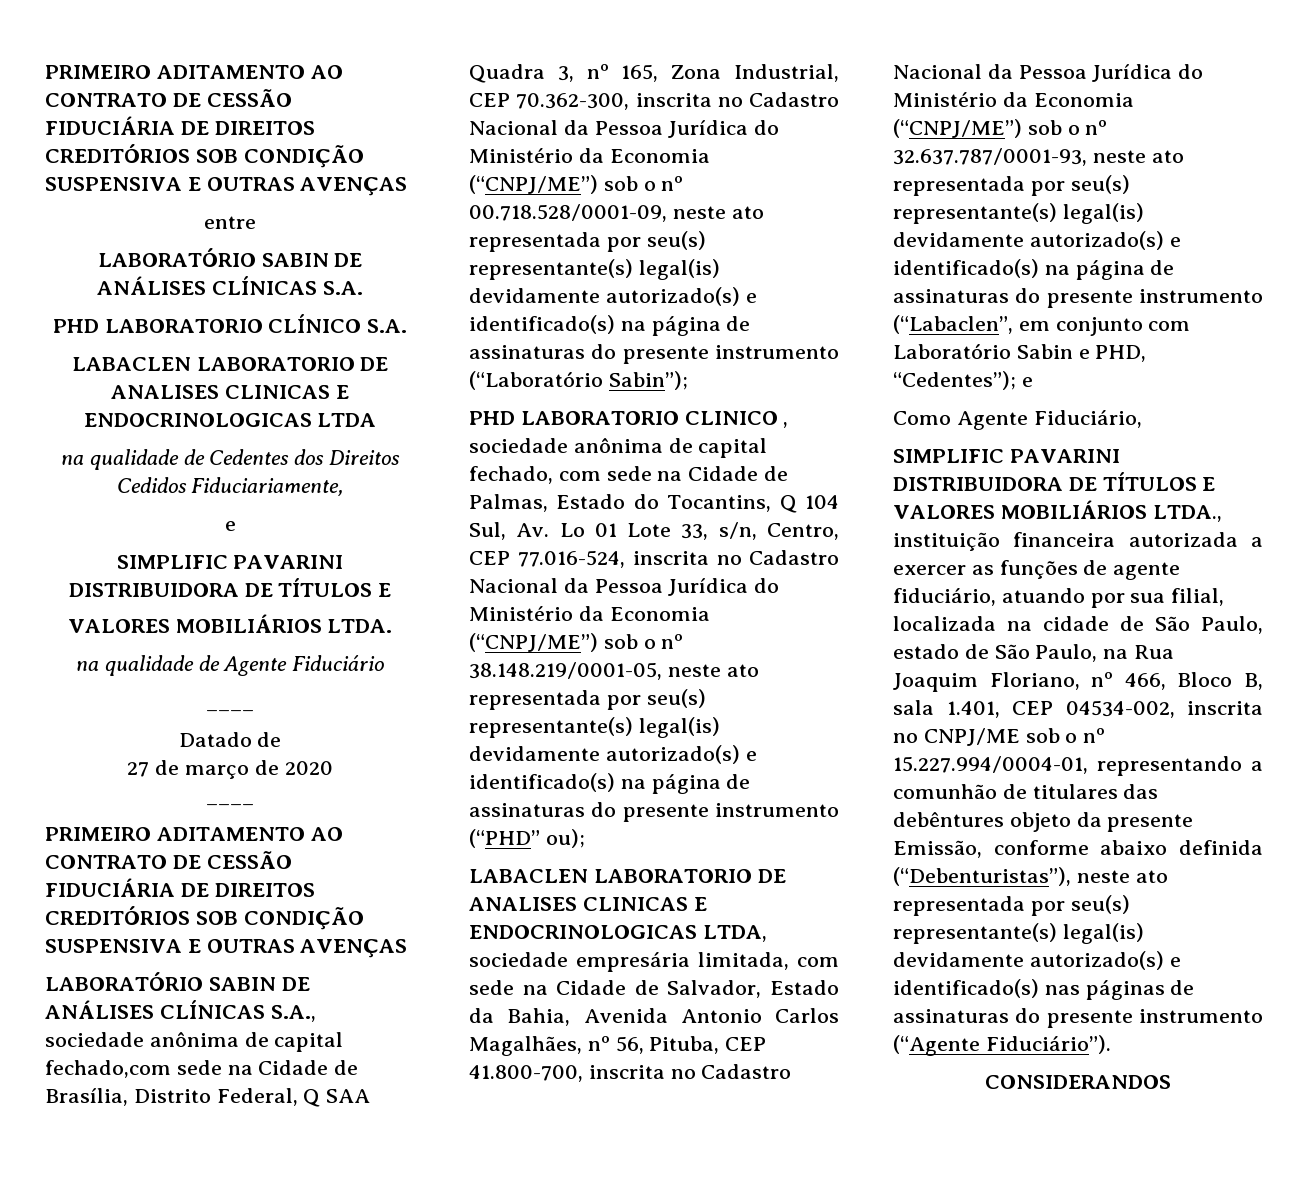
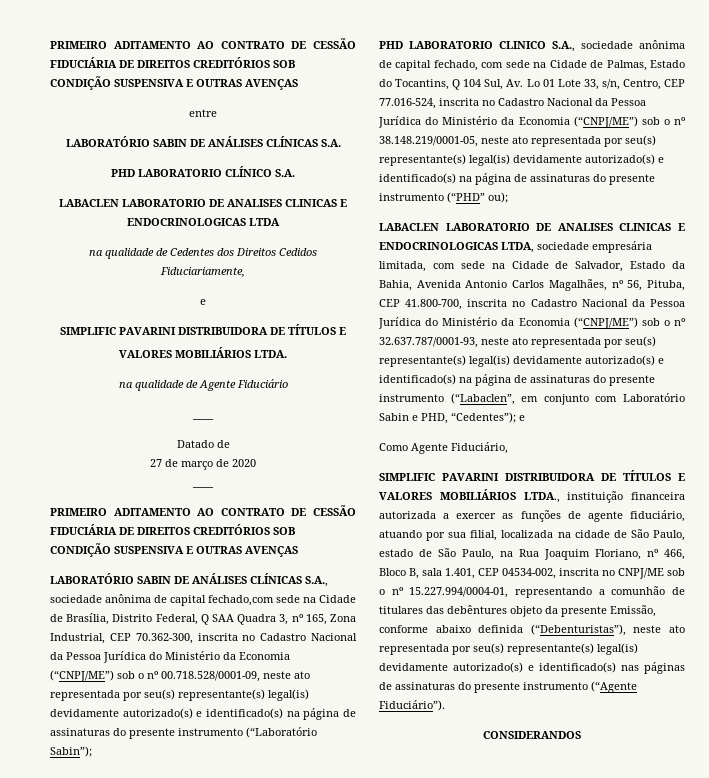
- PHD LABORATORIO CLINICO , sociedade anônima de capital fechado, com sede na Cidade de Palmas, Estado do Tocantins, Q 104 Sul, Av. Lo 01 Lote 33, s/n, Centro, CEP 77.016-524, inscrita no Cadastro Nacional da Pessoa Jurídica do Ministério da Economia (“CNPJ/ME”) sob o nº 38.148.219/0001-05, neste ato representada por seu(s) representante(s) legal(is) devidamente autorizado(s) e identificado(s) na página de assinaturas do presente instrumento (“PHD” ou);
+ PHD LABORATORIO CLINICO S.A., sociedade anônima de capital fechado, com sede na Cidade de Palmas, Estado do Tocantins, Q 104 Sul, Av. Lo 01 Lote 33, s/n, Centro, CEP 77.016-524, inscrita no Cadastro Nacional da Pessoa Jurídica do Ministério da Economia (“CNPJ/ME”) sob o nº 38.148.219/0001-05, neste ato representada por seu(s) representante(s) legal(is) devidamente autorizado(s) e identificado(s) na página de assinaturas do presente instrumento (“PHD” ou);

